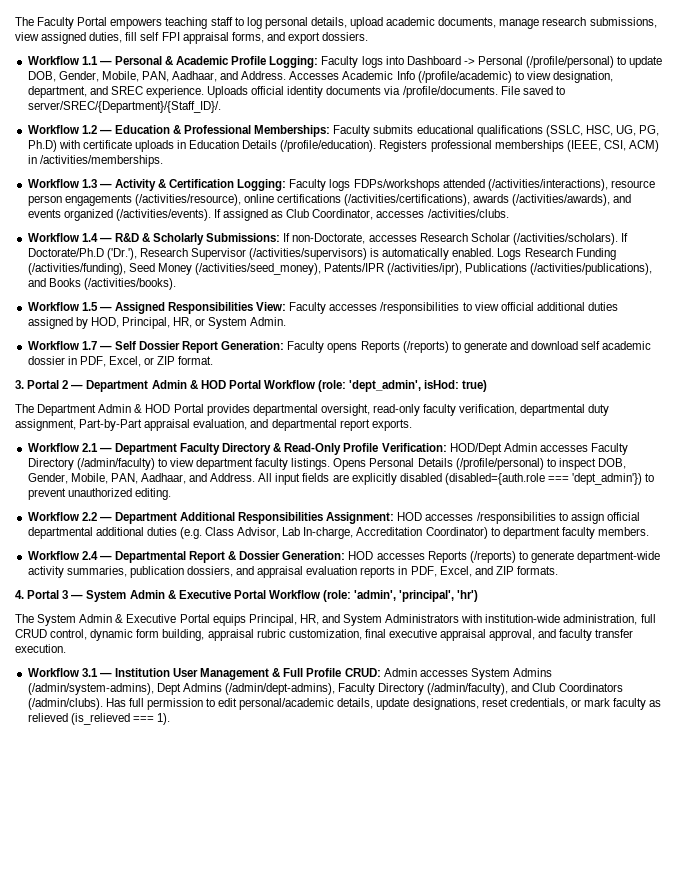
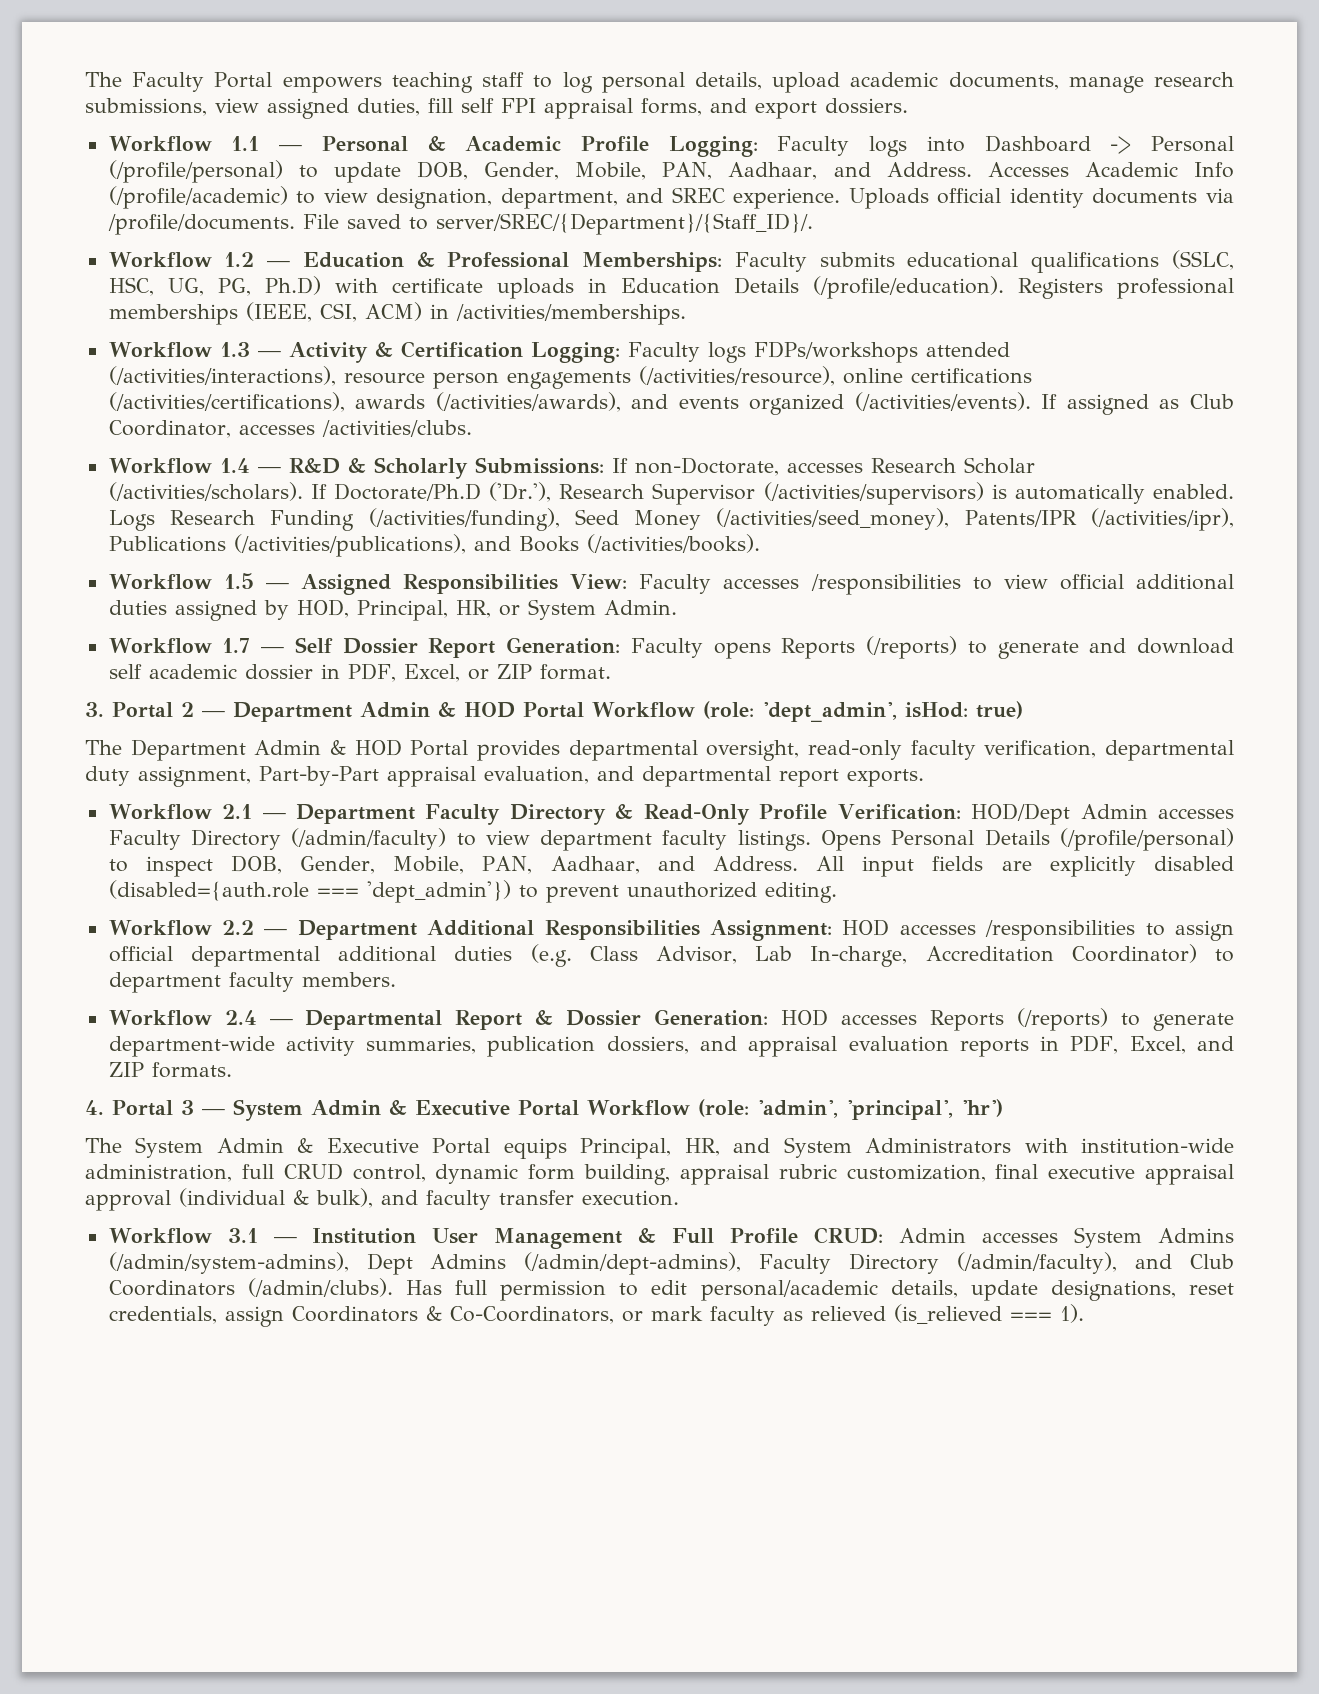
- The System Admin & Executive Portal equips Principal, HR, and System Administrators with institution-wide administration, full CRUD control, dynamic form building, appraisal rubric customization, final executive appraisal approval, and faculty transfer execution.
+ The System Admin & Executive Portal equips Principal, HR, and System Administrators with institution-wide administration, full CRUD control, dynamic form building, appraisal rubric customization, final executive appraisal approval (individual & bulk), and faculty transfer execution.
- Has full permission to edit personal/academic details, update designations, reset credentials, or mark faculty as relieved (is_relieved === 1).
+ Has full permission to edit personal/academic details, update designations, reset credentials, assign Coordinators & Co-Coordinators, or mark faculty as relieved (is_relieved === 1).

